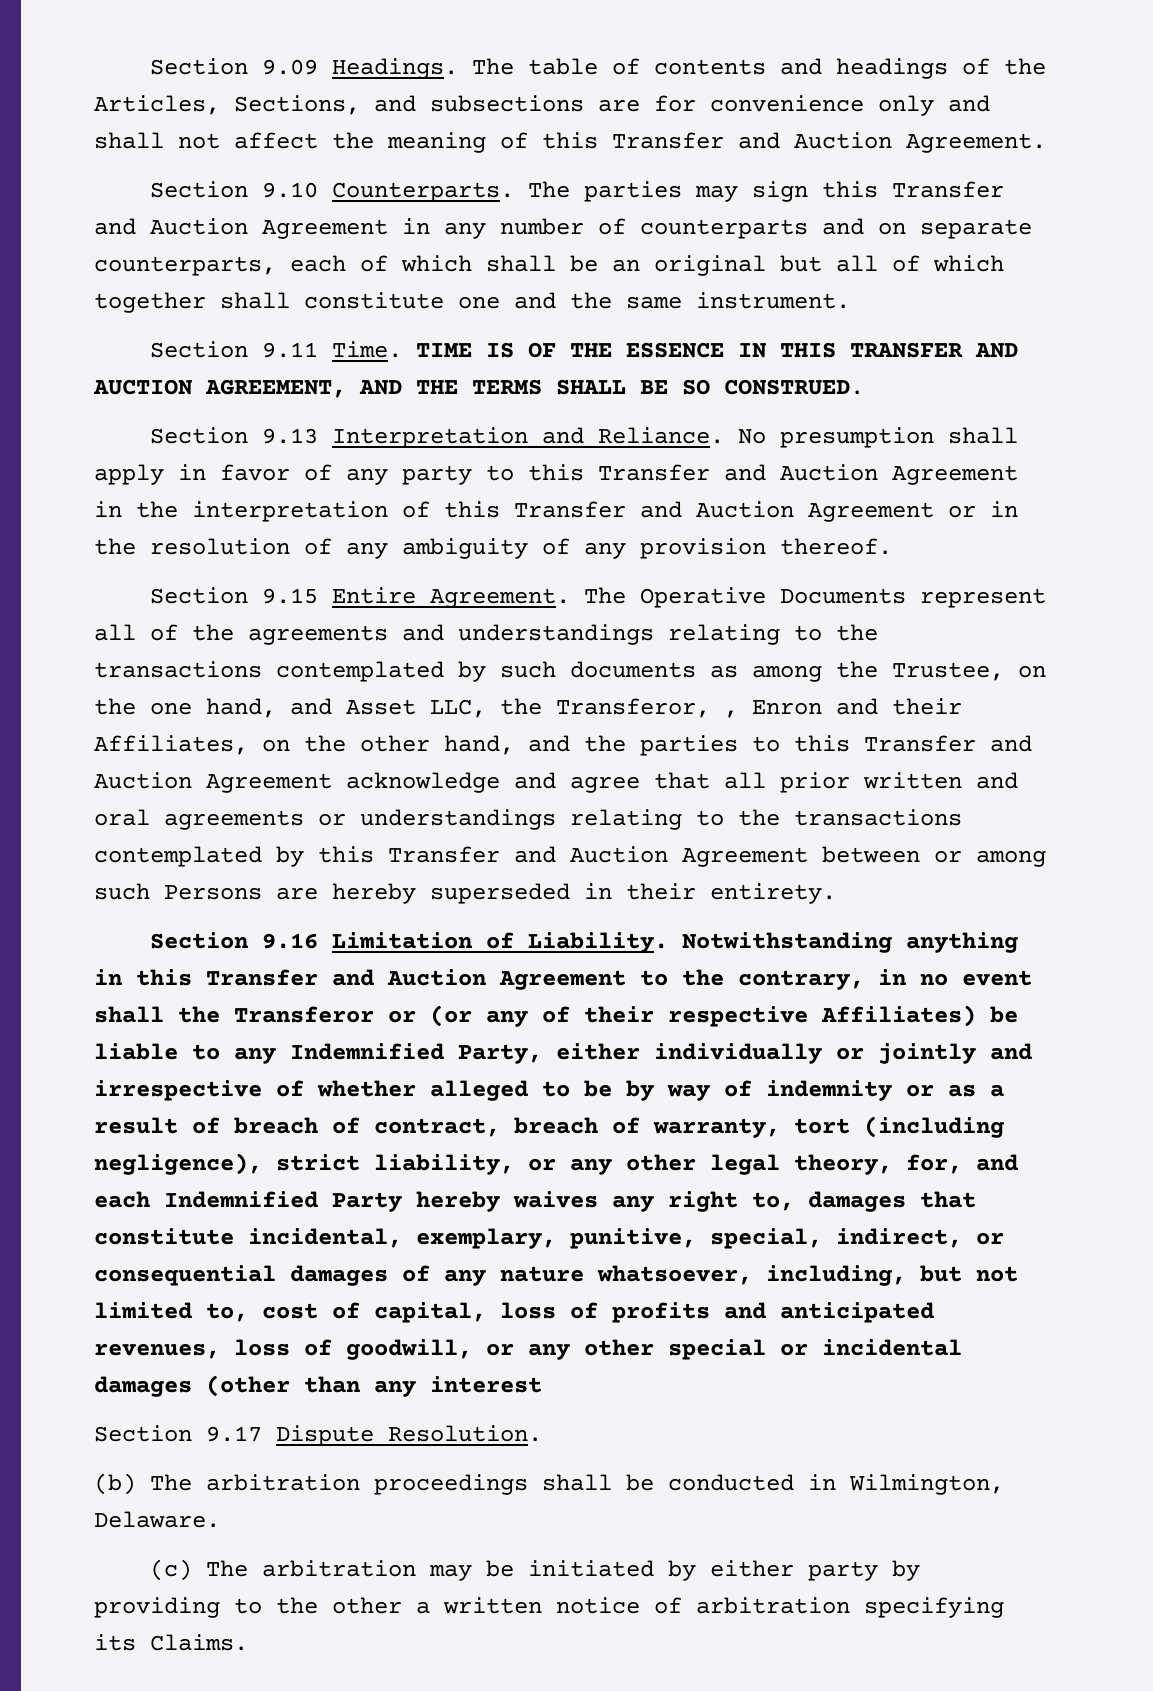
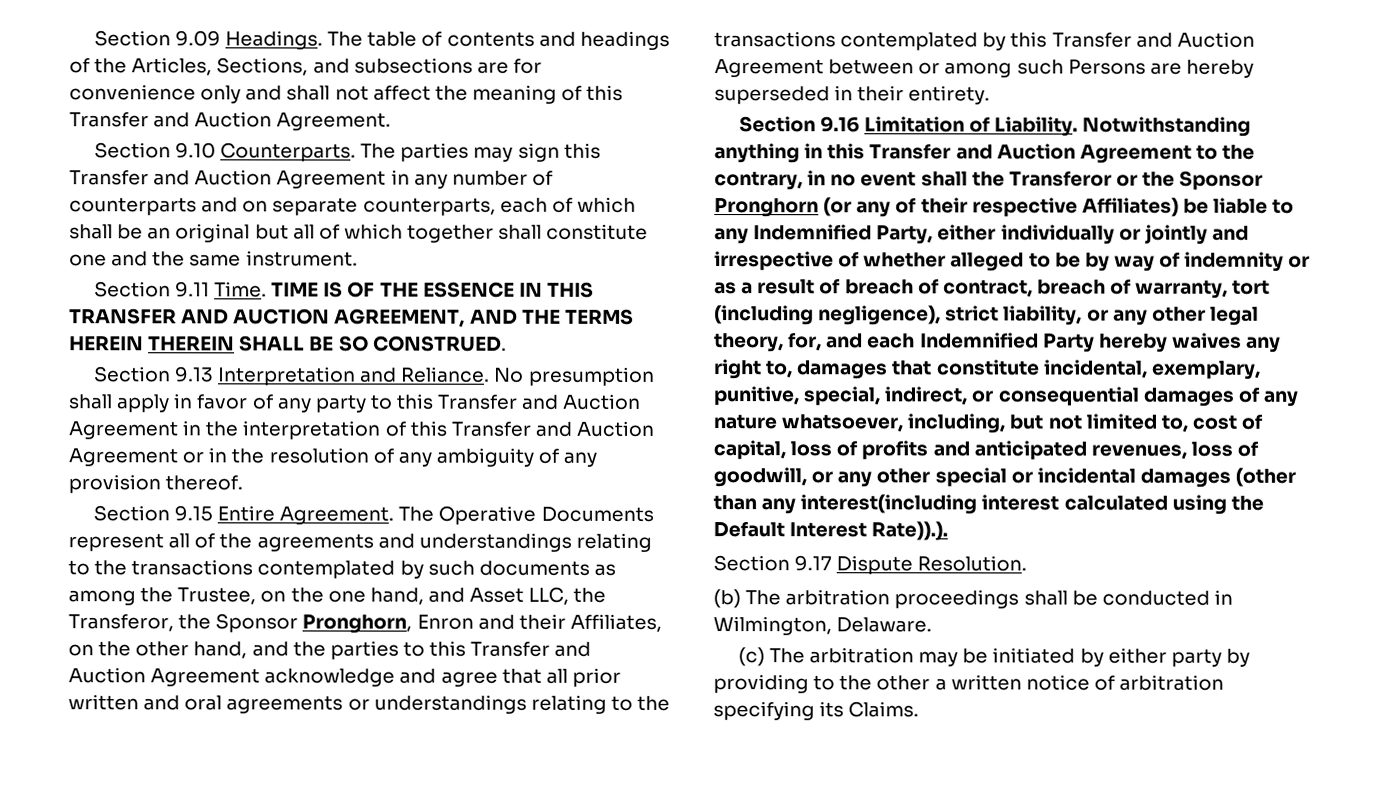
- TIME IS OF THE ESSENCE IN THIS TRANSFER AND AUCTION AGREEMENT, AND THE TERMS SHALL BE SO CONSTRUED.
+ TIME IS OF THE ESSENCE IN THIS TRANSFER AND AUCTION AGREEMENT, AND THE TERMS HEREIN THEREIN SHALL BE SO CONSTRUED.
- The Operative Documents represent all of the agreements and understandings relating to the transactions contemplated by such documents as among the Trustee, on the one hand, and Asset LLC, the Transferor, , Enron and their Affiliates, on the other hand, and the parties to this Transfer and Auction Agreement acknowledge and agree that all prior written and oral agreements or understandings relating to the transactions contemplated by this Transfer and Auction Agreement between or among such Persons are hereby superseded in their entirety.
+ The Operative Documents represent all of the agreements and understandings relating to the transactions contemplated by such documents as among the Trustee, on the one hand, and Asset LLC, the Transferor, the Sponsor Pronghorn, Enron and their Affiliates, on the other hand, and the parties to this Transfer and Auction Agreement acknowledge and agree that all prior written and oral agreements or understandings relating to the transactions contemplated by this Transfer and Auction Agreement between or among such Persons are hereby superseded in their entirety.
- Notwithstanding anything in this Transfer and Auction Agreement to the contrary, in no event shall the Transferor or (or any of their respective Affiliates) be liable to any Indemnified Party, either individually or jointly and irrespective of whether alleged to be by way of indemnity or as a result of breach of contract, breach of warranty, tort (including negligence), strict liability, or any other legal theory, for, and each Indemnified Party hereby waives any right to, damages that constitute incidental, exemplary, punitive, special, indirect, or consequential damages of any nature whatsoever, including, but not limited to, cost of capital, loss of profits and anticipated revenues, loss of goodwill, or any other special or incidental damages (other than any interest
+ Notwithstanding anything in this Transfer and Auction Agreement to the contrary, in no event shall the Transferor or the Sponsor Pronghorn (or any of their respective Affiliates) be liable to any Indemnified Party, either individually or jointly and irrespective of whether alleged to be by way of indemnity or as a result of breach of contract, breach of warranty, tort (including negligence), strict liability, or any other legal theory, for, and each Indemnified Party hereby waives any right to, damages that constitute incidental, exemplary, punitive, special, indirect, or consequential damages of any nature whatsoever, including, but not limited to, cost of capital, loss of profits and anticipated revenues, loss of goodwill, or any other special or incidental damages (other than any interest(including interest calculated using the Default Interest Rate)).).

